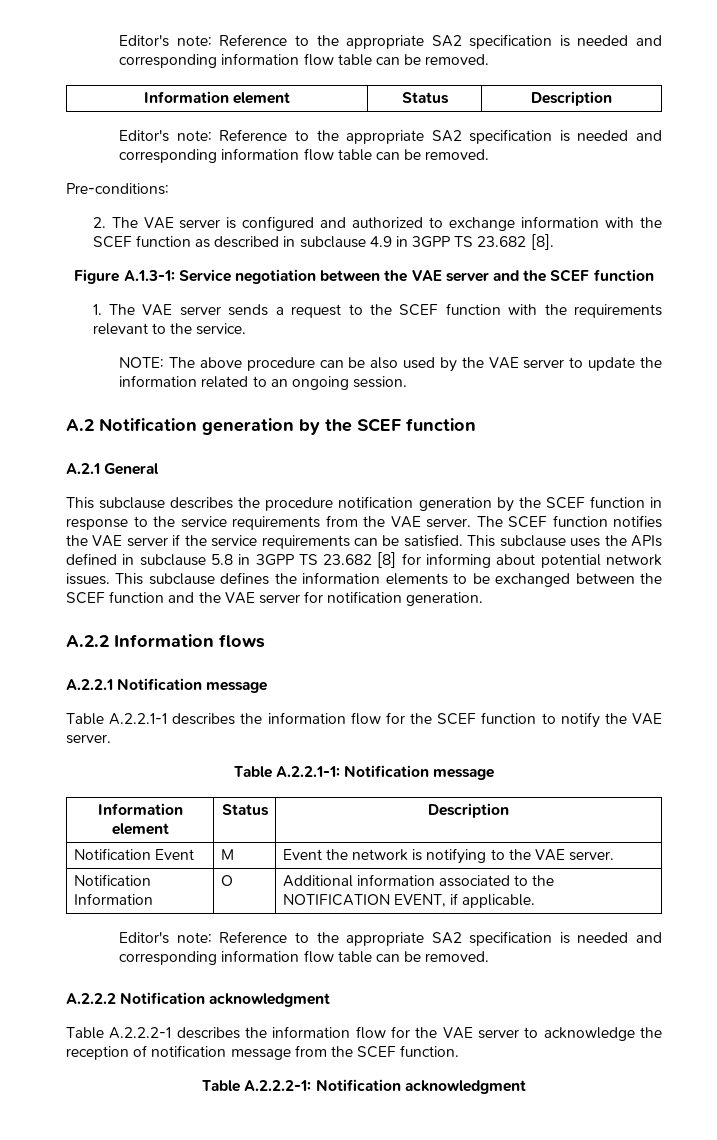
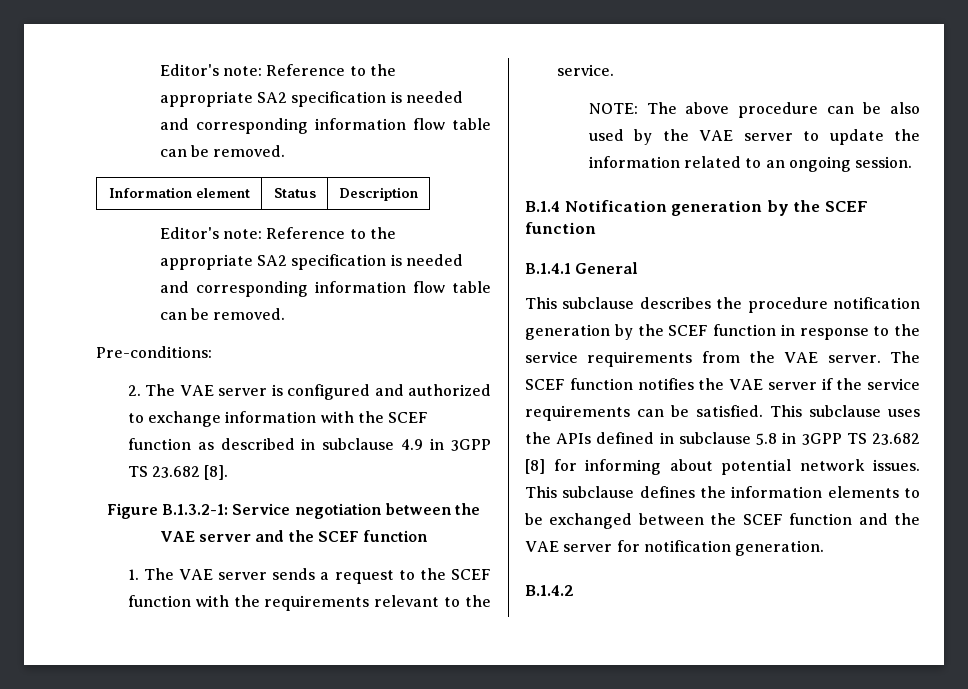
- Figure A.1.3-1: Service negotiation between the VAE server and the SCEF function
+ Figure B.1.3.2-1: Service negotiation between the VAE server and the SCEF function
- A.2 Notification generation by the SCEF function
+ B.1.4 Notification generation by the SCEF function
- A.2.1 General
+ B.1.4.1 General
- A.2.2 Information flows
- A.2.2.1 Notification message
- Table A.2.2.1-1 describes the information flow for the SCEF function to notify the VAE server.
- Table A.2.2.1-1: Notification message
- Information element | Status | Description
- Notification Event | M | Event the network is notifying to the VAE server.
- Notification Information | O | Additional information associated to the NOTIFICATION EVENT, if applicable.
- Editor's note: Reference to the appropriate SA2 specification is needed and corresponding information flow table can be removed.
- A.2.2.2 Notification acknowledgment
- Table A.2.2.2-1 describes the information flow for the VAE server to acknowledge the reception of notification message from the SCEF function.
- Table A.2.2.2-1: Notification acknowledgment
+ B.1.4.2

